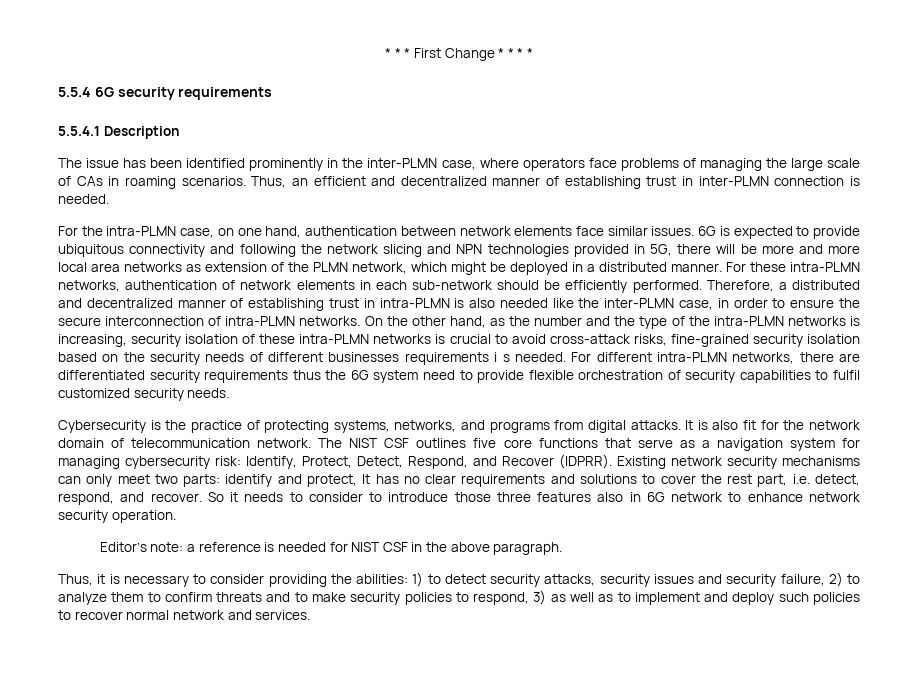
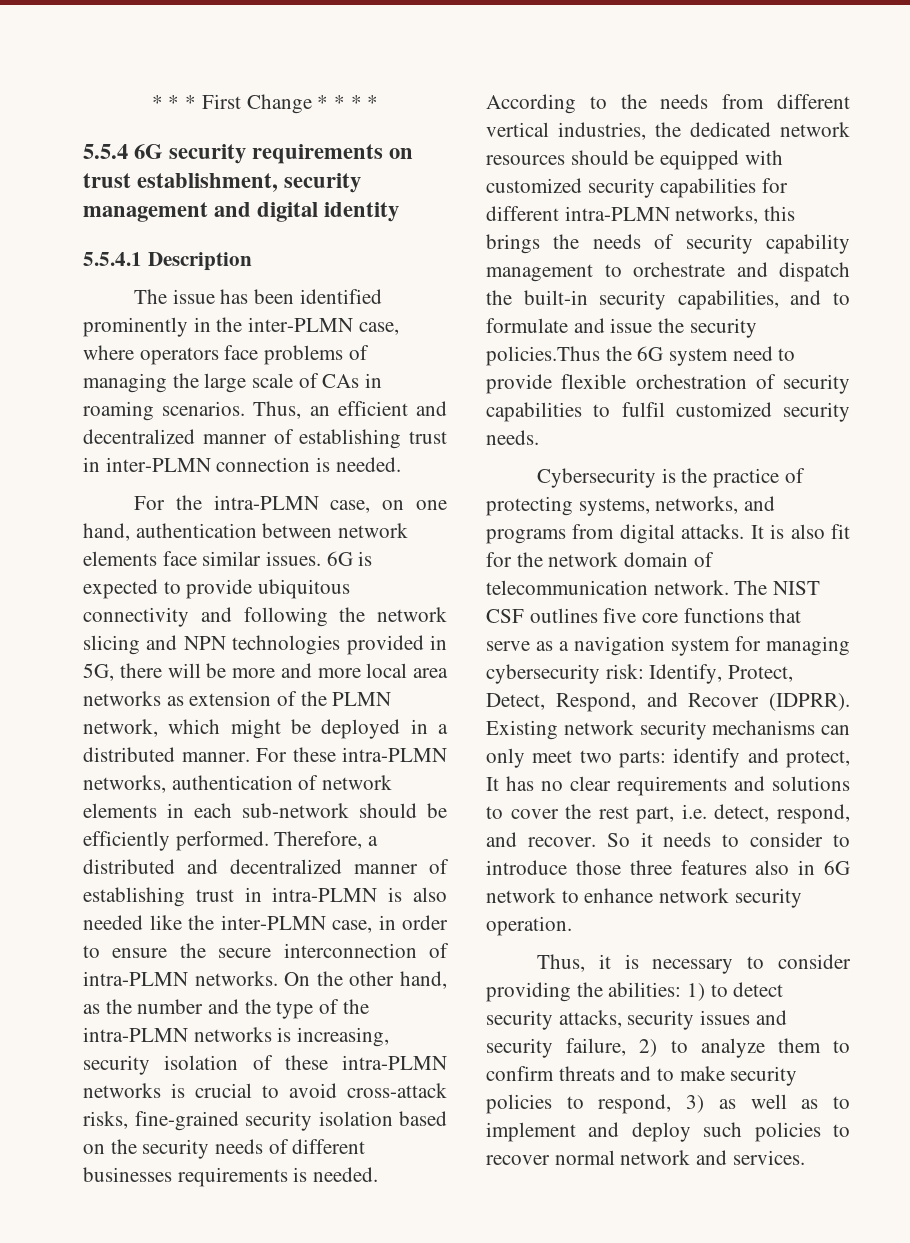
- 5.5.4 6G security requirements
+ 5.5.4 6G security requirements on trust establishment, security management and digital identity
- On the other hand, as the number and the type of the intra-PLMN networks is increasing, security isolation of these intra-PLMN networks is crucial to avoid cross-attack risks, fine-grained security isolation based on the security needs of different businesses requirements i s needed. For different intra-PLMN networks, there are differentiated security requirements thus the 6G system need to provide flexible orchestration of security capabilities to fulfil customized security needs.
+ On the other hand, as the number and the type of the intra-PLMN networks is increasing, security isolation of these intra-PLMN networks is crucial to avoid cross-attack risks, fine-grained security isolation based on the security needs of different businesses requirements is needed. According to the needs from different vertical industries, the dedicated network resources should be equipped with customized security capabilities for different intra-PLMN networks, this brings the needs of security capability management to orchestrate and dispatch the built-in security capabilities, and to formulate and issue the security policies.Thus the 6G system need to provide flexible orchestration of security capabilities to fulfil customized security needs.
- Editor’s note: a reference is needed for NIST CSF in the above paragraph.

